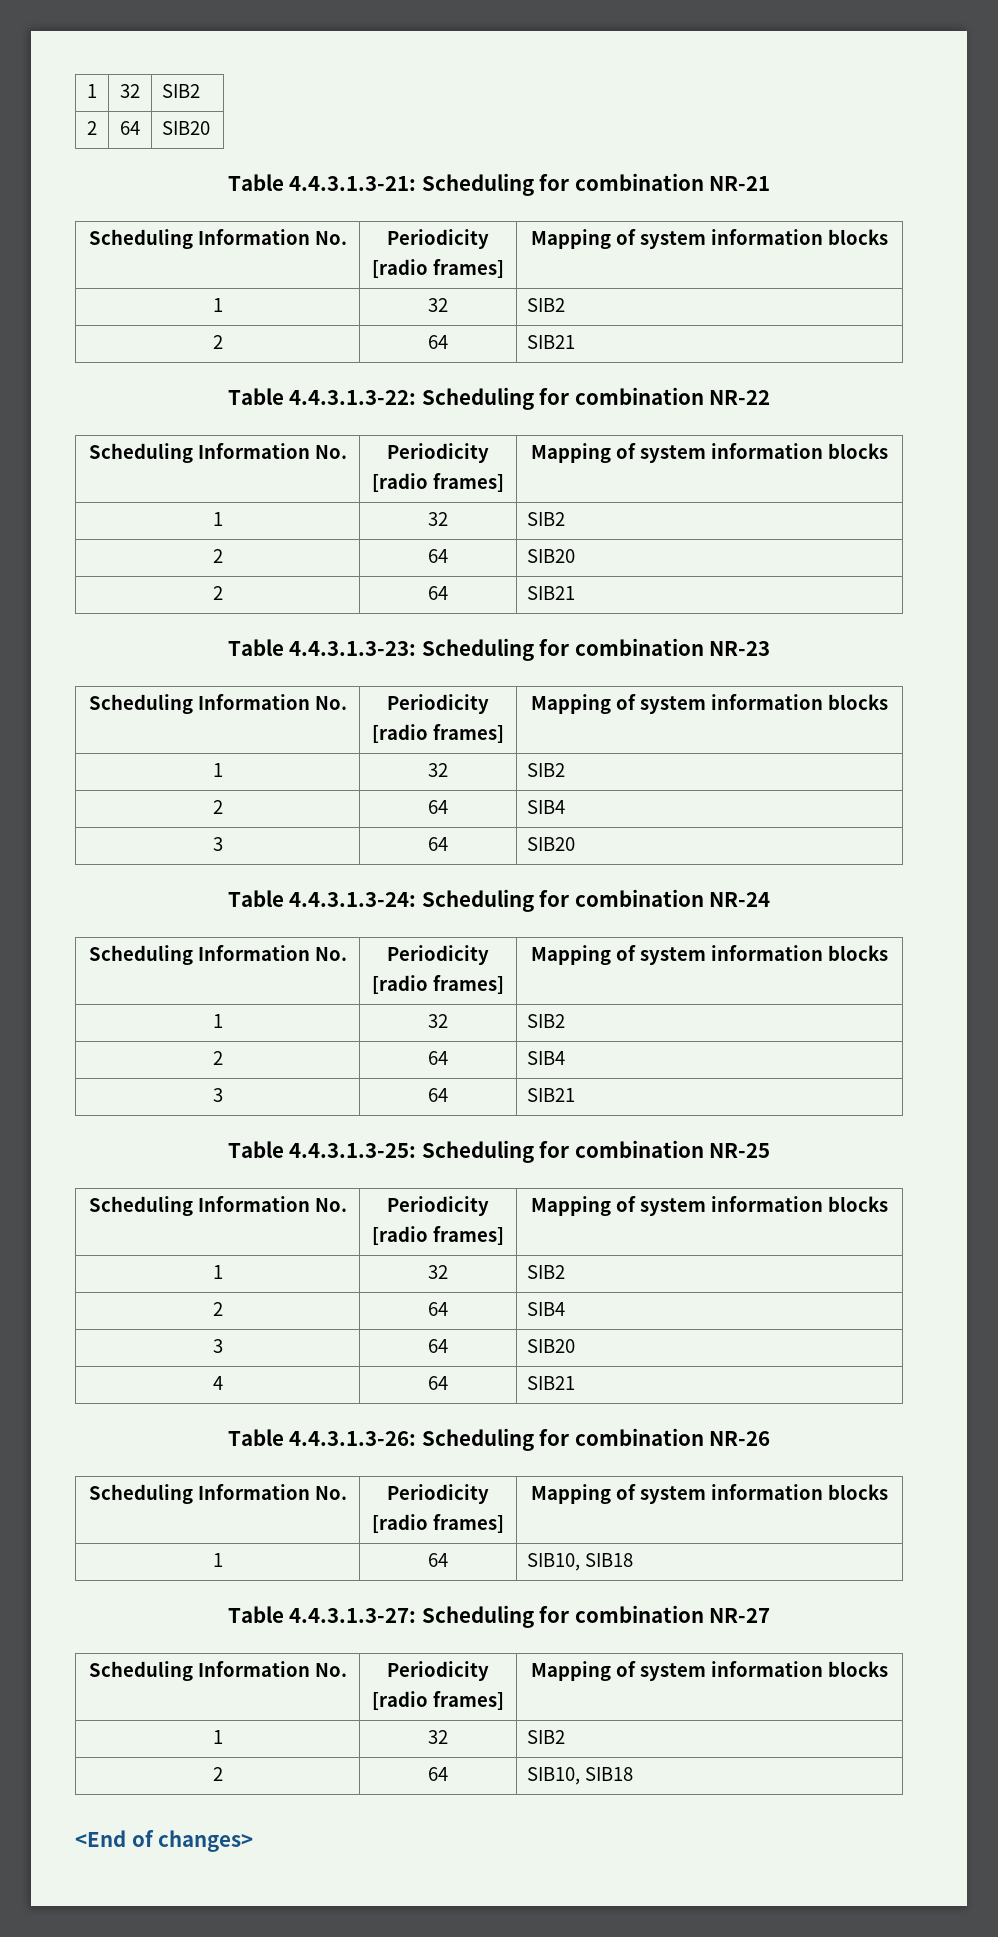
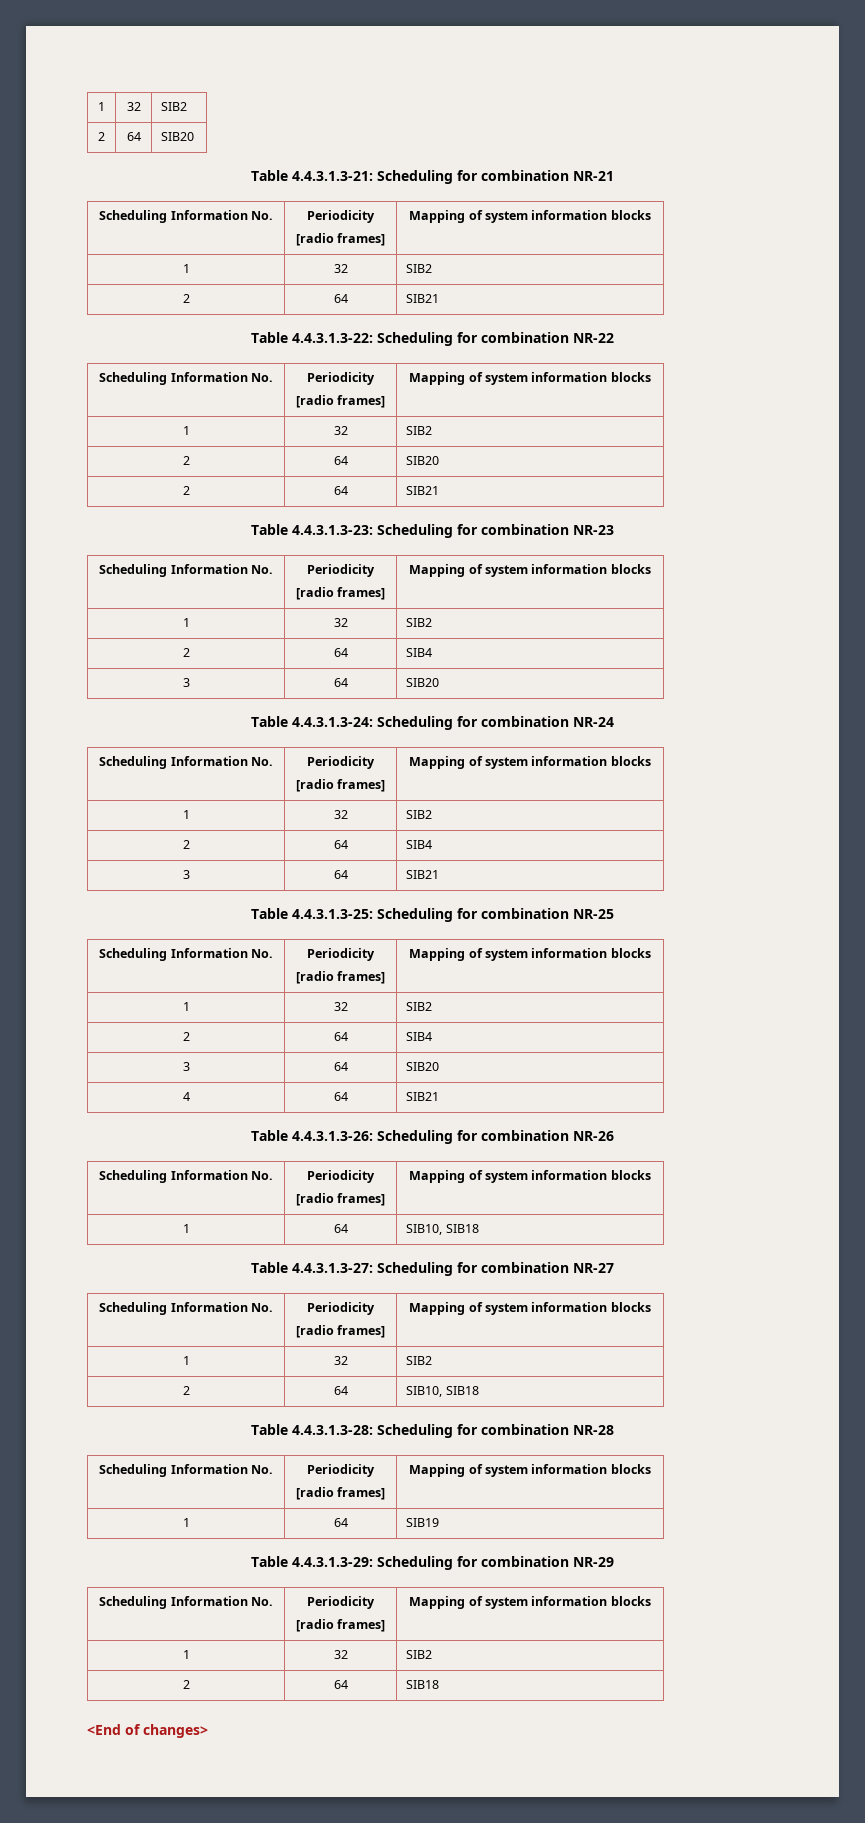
+ Table 4.4.3.1.3-28: Scheduling for combination NR-28
+ Scheduling Information No. | Periodicity
+ [radio frames] | Mapping of system information blocks
+ 1 | 64 | SIB19
+ Table 4.4.3.1.3-29: Scheduling for combination NR-29
+ Scheduling Information No. | Periodicity
+ [radio frames] | Mapping of system information blocks
+ 1 | 32 | SIB2
+ 2 | 64 | SIB18

